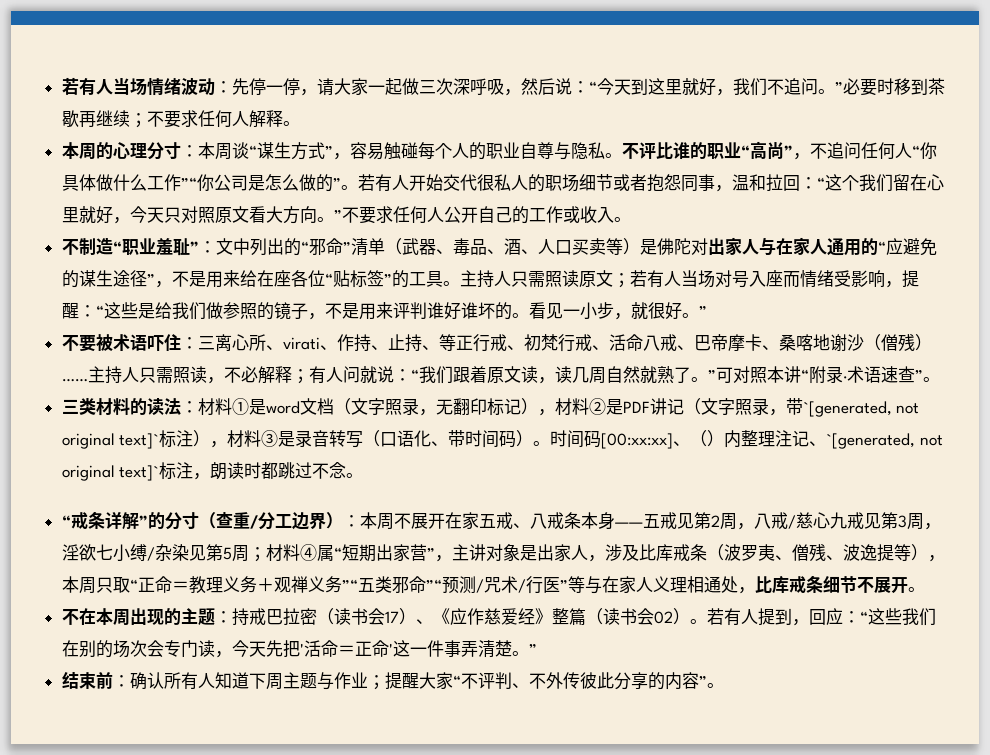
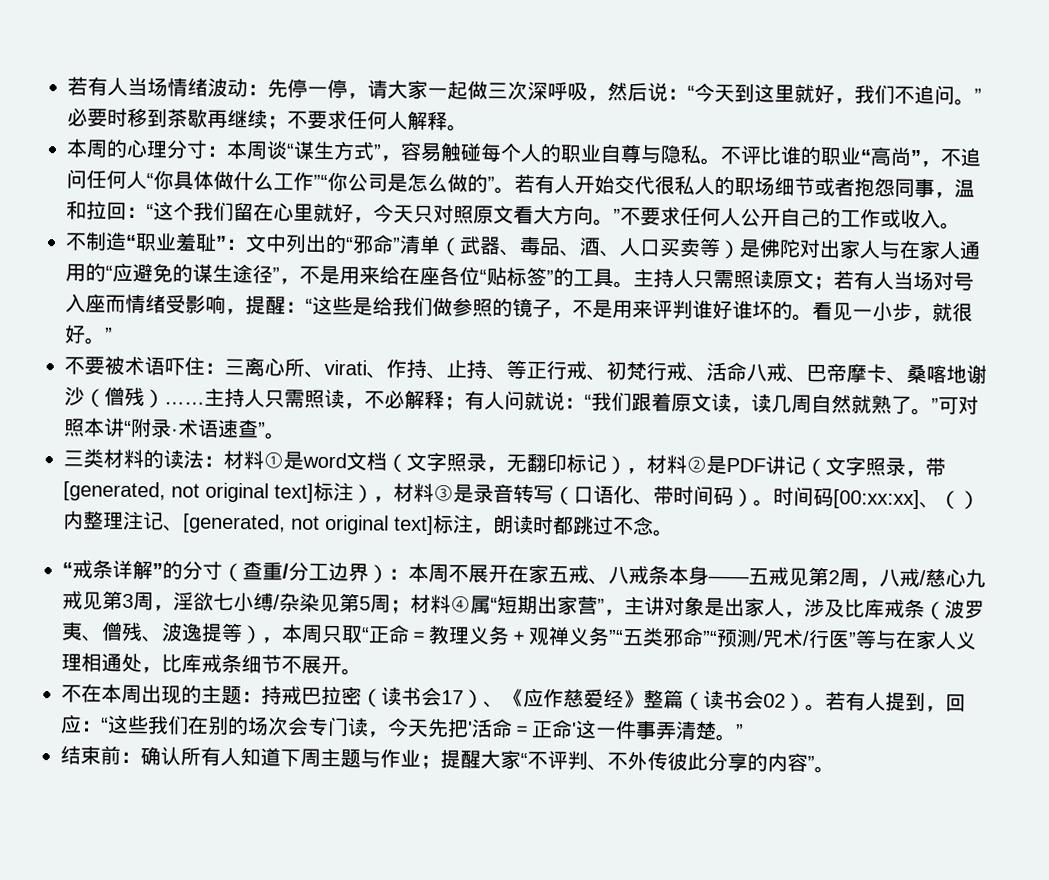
- 三类材料的读法：材料①是word文档（文字照录，无翻印标记），材料②是PDF讲记（文字照录，带`[generated, not original text]`标注），材料③是录音转写（口语化、带时间码）。
+ 三类材料的读法：材料①是word文档（文字照录，无翻印标记），材料②是PDF讲记（文字照录，带[generated, not original text]标注），材料③是录音转写（口语化、带时间码）。
- 时间码[00:xx:xx]、（）内整理注记、`[generated, not original text]`标注，朗读时都跳过不念。
+ 时间码[00:xx:xx]、（）内整理注记、[generated, not original text]标注，朗读时都跳过不念。

